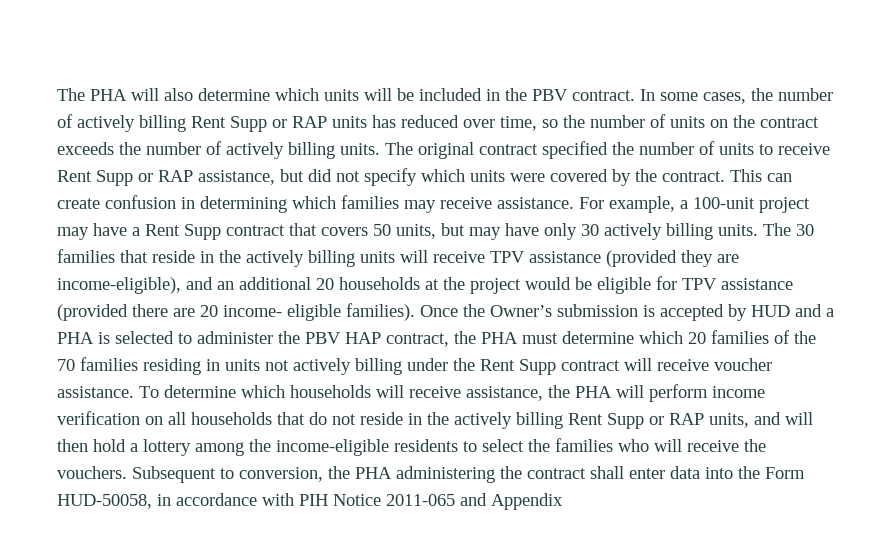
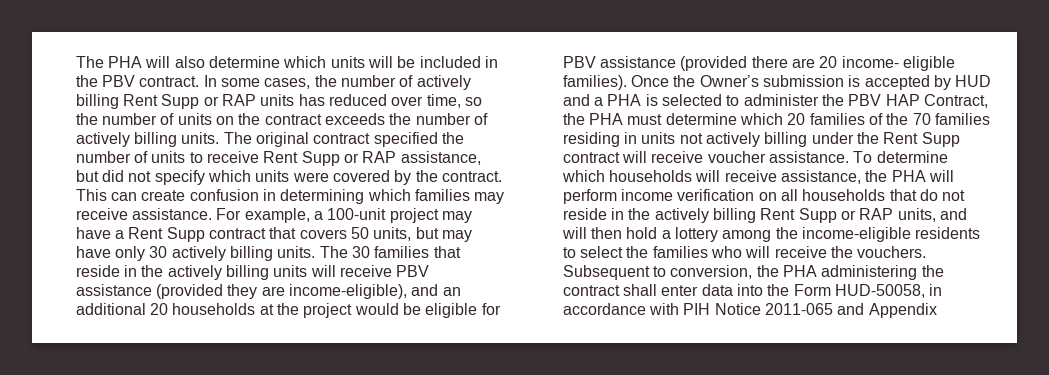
- The 30 families that reside in the actively billing units will receive TPV assistance (provided they are income-eligible), and an additional 20 households at the project would be eligible for TPV assistance (provided there are 20 income- eligible families).
+ The 30 families that reside in the actively billing units will receive PBV assistance (provided they are income-eligible), and an additional 20 households at the project would be eligible for PBV assistance (provided there are 20 income- eligible families).
- Once the Owner’s submission is accepted by HUD and a PHA is selected to administer the PBV HAP contract, the PHA must determine which 20 families of the 70 families residing in units not actively billing under the Rent Supp contract will receive voucher assistance.
+ Once the Owner’s submission is accepted by HUD and a PHA is selected to administer the PBV HAP Contract, the PHA must determine which 20 families of the 70 families residing in units not actively billing under the Rent Supp contract will receive voucher assistance.

